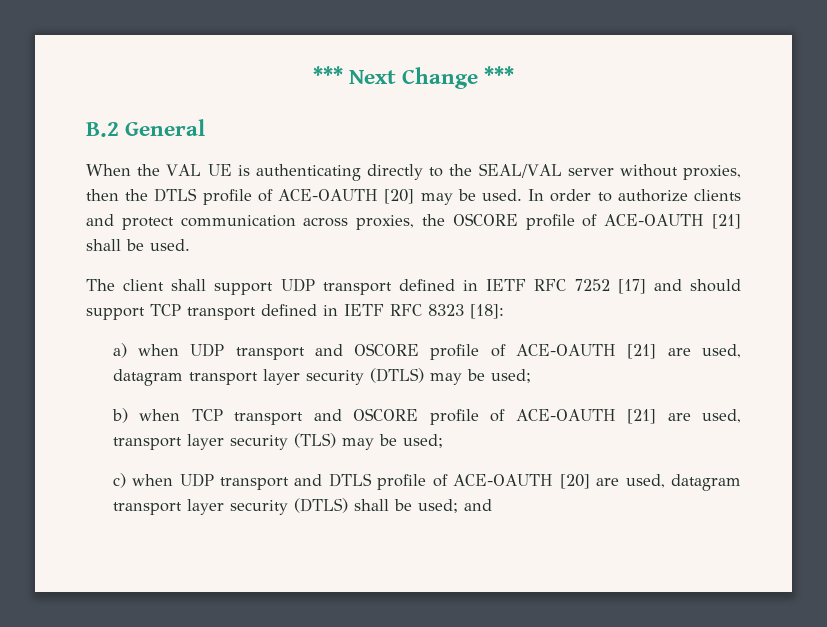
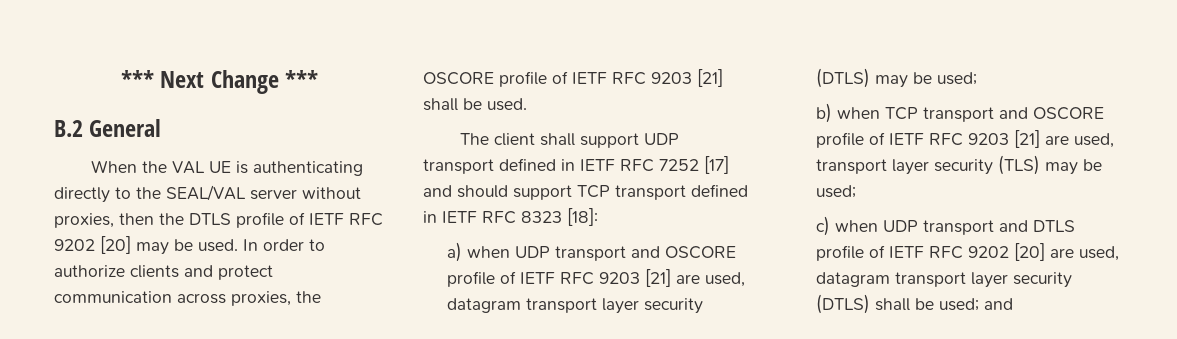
- When the VAL UE is authenticating directly to the SEAL/VAL server without proxies, then the DTLS profile of ACE-OAUTH [20] may be used.
+ When the VAL UE is authenticating directly to the SEAL/VAL server without proxies, then the DTLS profile of IETF RFC 9202 [20] may be used.
- In order to authorize clients and protect communication across proxies, the OSCORE profile of ACE-OAUTH [21] shall be used.
+ In order to authorize clients and protect communication across proxies, the OSCORE profile of IETF RFC 9203 [21] shall be used.
- a) when UDP transport and OSCORE profile of ACE-OAUTH [21] are used, datagram transport layer security (DTLS) may be used;
+ a) when UDP transport and OSCORE profile of IETF RFC 9203 [21] are used, datagram transport layer security (DTLS) may be used;
- b) when TCP transport and OSCORE profile of ACE-OAUTH [21] are used, transport layer security (TLS) may be used;
+ b) when TCP transport and OSCORE profile of IETF RFC 9203 [21] are used, transport layer security (TLS) may be used;
- c) when UDP transport and DTLS profile of ACE-OAUTH [20] are used, datagram transport layer security (DTLS) shall be used; and
+ c) when UDP transport and DTLS profile of IETF RFC 9202 [20] are used, datagram transport layer security (DTLS) shall be used; and

